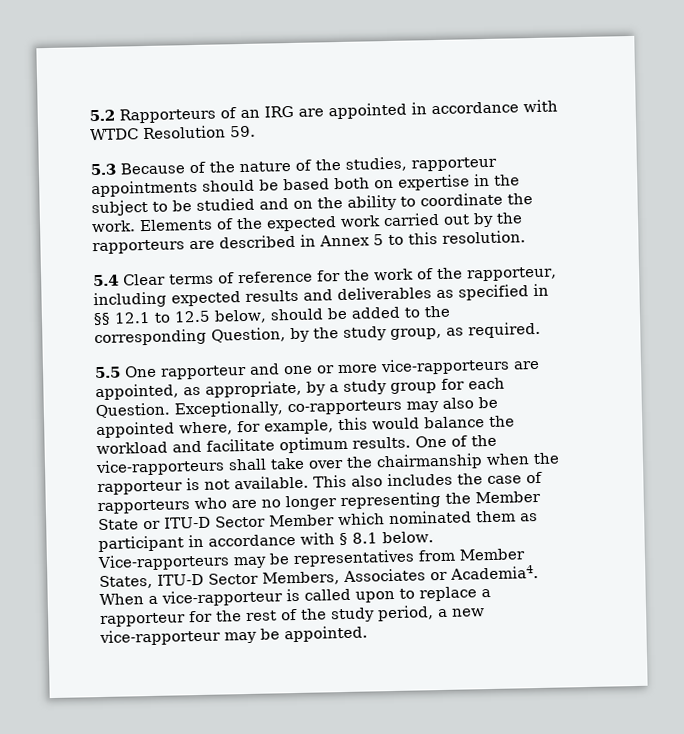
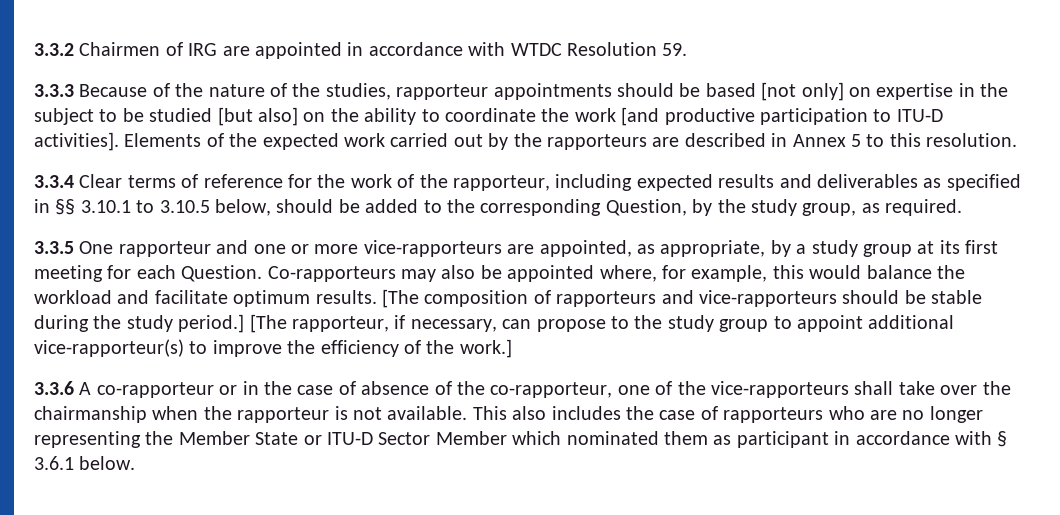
- 5.2 Rapporteurs of an IRG are appointed in accordance with WTDC Resolution 59.
+ 3.3.2 Chairmen of IRG are appointed in accordance with WTDC Resolution 59.
- 5.3 Because of the nature of the studies, rapporteur appointments should be based both on expertise in the subject to be studied and on the ability to coordinate the work.
+ 3.3.3 Because of the nature of the studies, rapporteur appointments should be based [not only] on expertise in the subject to be studied [but also] on the ability to coordinate the work [and productive participation to ITU-D activities].
- 5.4 Clear terms of reference for the work of the rapporteur, including expected results and deliverables as specified in §§ 12.1 to 12.5 below, should be added to the corresponding Question, by the study group, as required.
+ 3.3.4 Clear terms of reference for the work of the rapporteur, including expected results and deliverables as specified in §§ 3.10.1 to 3.10.5 below, should be added to the corresponding Question, by the study group, as required.
- 5.5 One rapporteur and one or more vice-rapporteurs are appointed, as appropriate, by a study group for each Question.
+ 3.3.5 One rapporteur and one or more vice-rapporteurs are appointed, as appropriate, by a study group at its first meeting for each Question.
- Exceptionally, co-rapporteurs may also be appointed where, for example, this would balance the workload and facilitate optimum results.
+ Co-rapporteurs may also be appointed where, for example, this would balance the workload and facilitate optimum results.
- One of the vice-rapporteurs shall take over the chairmanship when the rapporteur is not available.
+ [The composition of rapporteurs and vice-rapporteurs should be stable during the study period.] [The rapporteur, if necessary, can propose to the study group to appoint additional vice-rapporteur(s) to improve the efficiency of the work.]
+ 3.3.6 A co-rapporteur or in the case of absence of the co-rapporteur, one of the vice-rapporteurs shall take over the chairmanship when the rapporteur is not available.
- This also includes the case of rapporteurs who are no longer representing the Member State or ITU-D Sector Member which nominated them as participant in accordance with § 8.1 below. Vice-rapporteurs may be representatives from Member States, ITU-D Sector Members, Associates or Academia4. When a vice-rapporteur is called upon to replace a rapporteur for the rest of the study period, a new vice-rapporteur may be appointed.
+ This also includes the case of rapporteurs who are no longer representing the Member State or ITU-D Sector Member which nominated them as participant in accordance with § 3.6.1 below.

